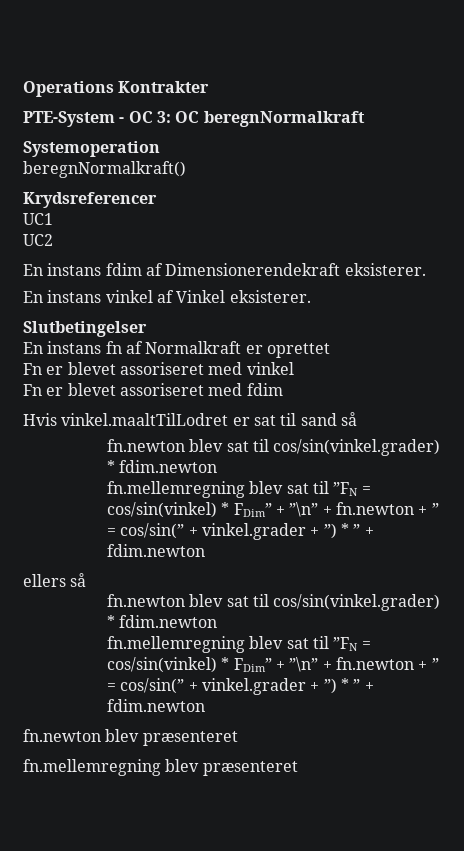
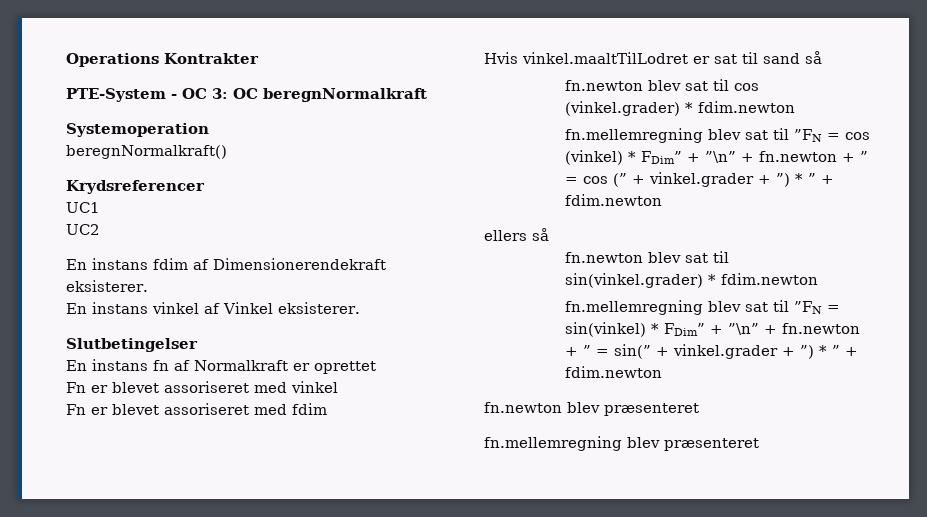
  Hvis vinkel.maaltTilLodret er sat til sand så
- fn.newton blev sat til cos/sin(vinkel.grader) * fdim.newton
- fn.mellemregning blev sat til ”FN = cos/sin(vinkel) * FDim” + ”\n” + fn.newton + ” = cos/sin(” + vinkel.grader + ”) * ” + fdim.newton
+ fn.newton blev sat til cos (vinkel.grader) * fdim.newton
+ fn.mellemregning blev sat til ”FN = cos (vinkel) * FDim” + ”\n” + fn.newton + ” = cos (” + vinkel.grader + ”) * ” + fdim.newton
  ellers så
- fn.newton blev sat til cos/sin(vinkel.grader) * fdim.newton
- fn.mellemregning blev sat til ”FN = cos/sin(vinkel) * FDim” + ”\n” + fn.newton + ” = cos/sin(” + vinkel.grader + ”) * ” + fdim.newton
+ fn.newton blev sat til sin(vinkel.grader) * fdim.newton
+ fn.mellemregning blev sat til ”FN = sin(vinkel) * FDim” + ”\n” + fn.newton + ” = sin(” + vinkel.grader + ”) * ” + fdim.newton

